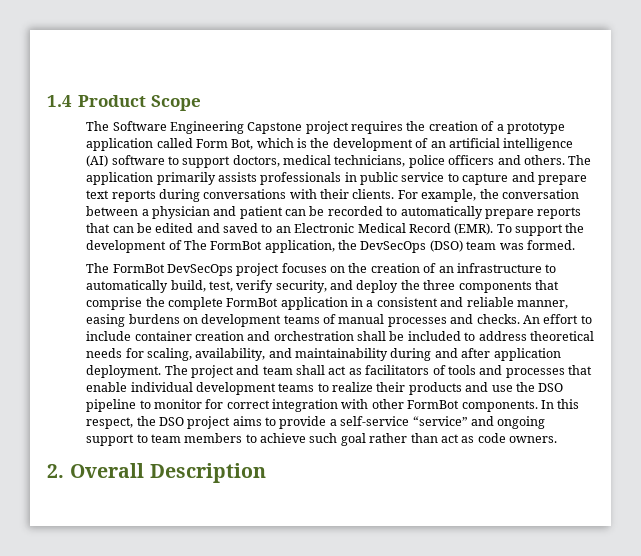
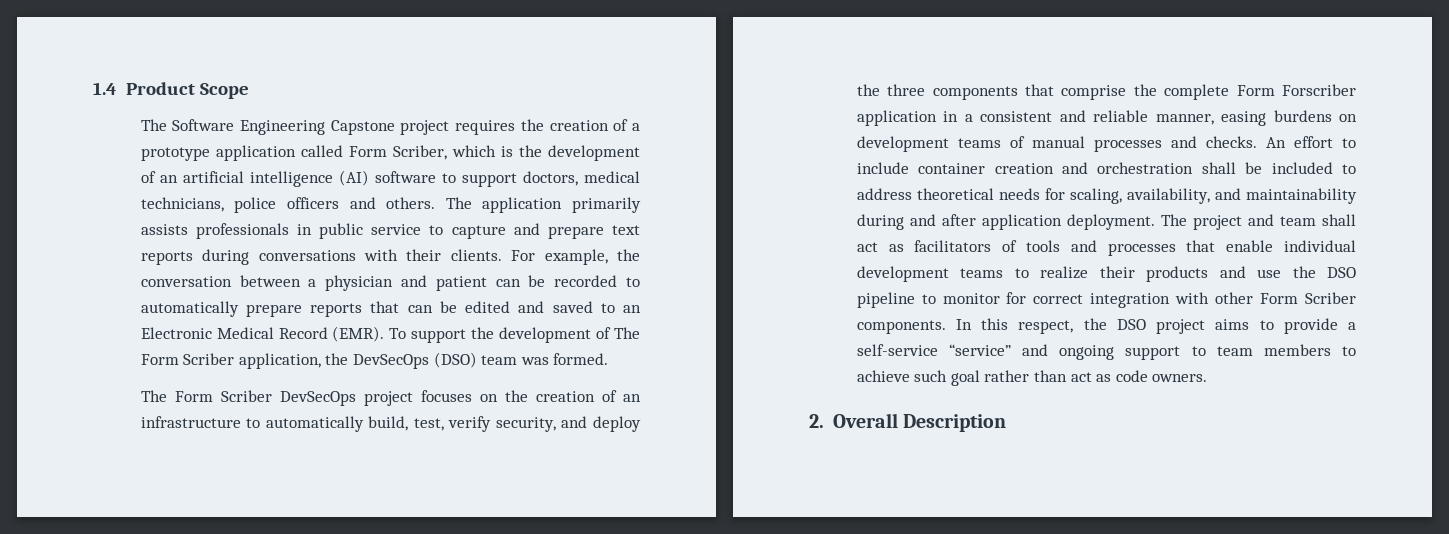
- The Software Engineering Capstone project requires the creation of a prototype application called Form Bot, which is the development of an artificial intelligence (AI) software to support doctors, medical technicians, police officers and others.
+ The Software Engineering Capstone project requires the creation of a prototype application called Form Scriber, which is the development of an artificial intelligence (AI) software to support doctors, medical technicians, police officers and others.
- To support the development of The FormBot application, the DevSecOps (DSO) team was formed.
+ To support the development of The Form Scriber application, the DevSecOps (DSO) team was formed.
- The FormBot DevSecOps project focuses on the creation of an infrastructure to automatically build, test, verify security, and deploy the three components that comprise the complete FormBot application in a consistent and reliable manner, easing burdens on development teams of manual processes and checks.
+ The Form Scriber DevSecOps project focuses on the creation of an infrastructure to automatically build, test, verify security, and deploy the three components that comprise the complete Form Forscriber application in a consistent and reliable manner, easing burdens on development teams of manual processes and checks.
- The project and team shall act as facilitators of tools and processes that enable individual development teams to realize their products and use the DSO pipeline to monitor for correct integration with other FormBot components.
+ The project and team shall act as facilitators of tools and processes that enable individual development teams to realize their products and use the DSO pipeline to monitor for correct integration with other Form Scriber components.

